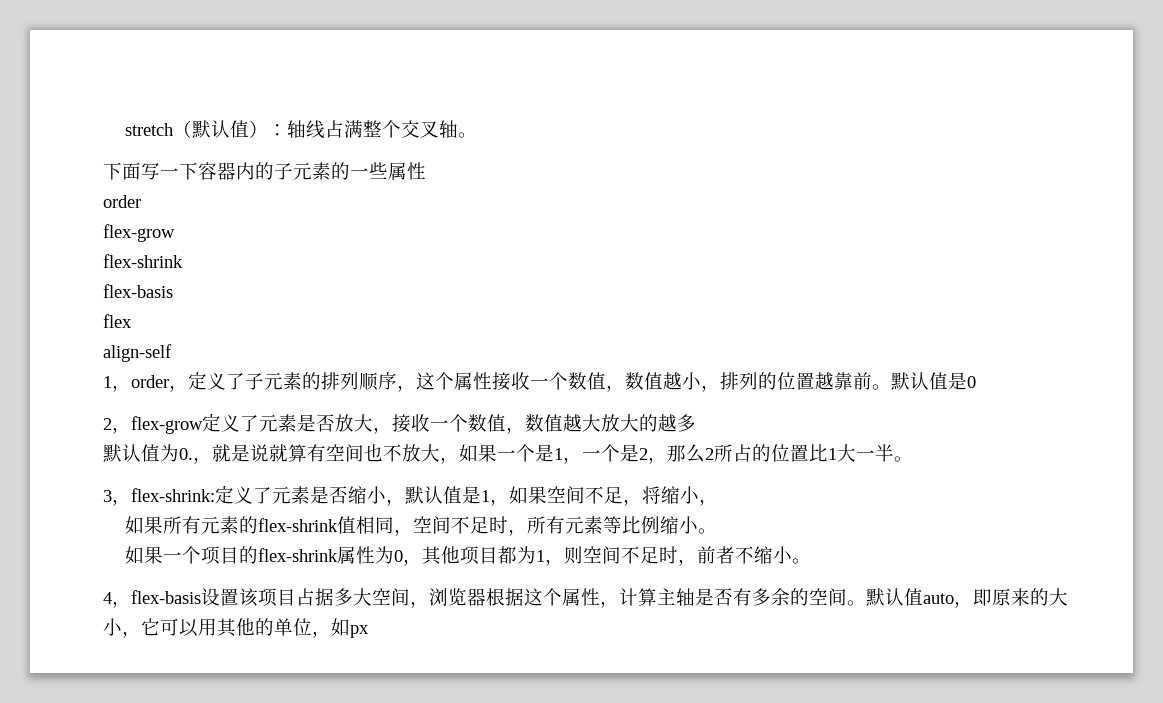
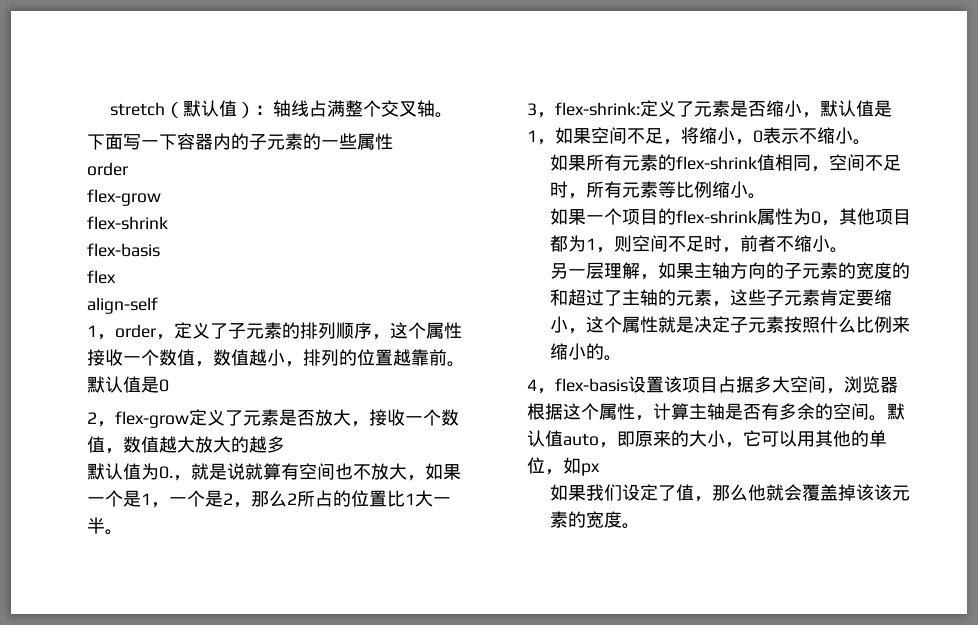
- 3，flex-shrink:定义了元素是否缩小，默认值是1，如果空间不足，将缩小，
+ 3，flex-shrink:定义了元素是否缩小，默认值是1，如果空间不足，将缩小，0表示不缩小。
+ 另一层理解，如果主轴方向的子元素的宽度的和超过了主轴的元素，这些子元素肯定要缩小，这个属性就是决定子元素按照什么比例来缩小的。
+ 如果我们设定了值，那么他就会覆盖掉该该元素的宽度。

